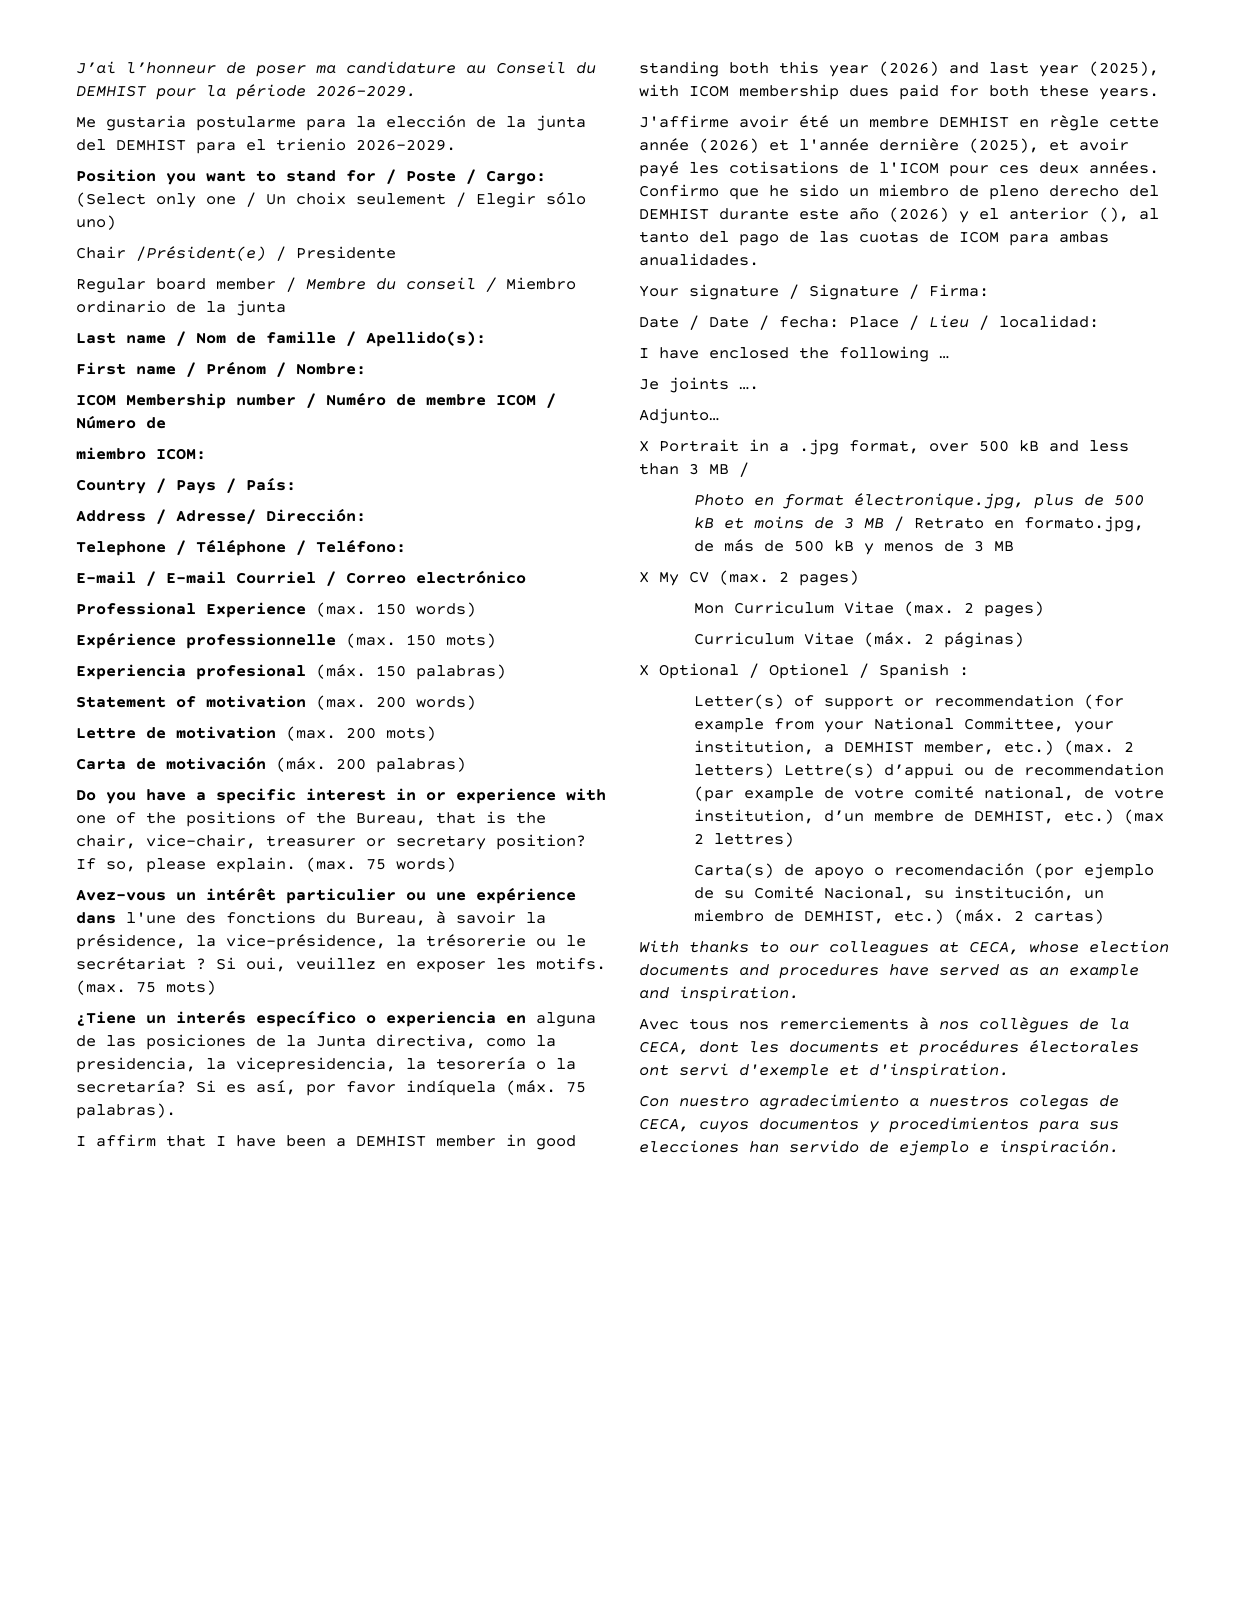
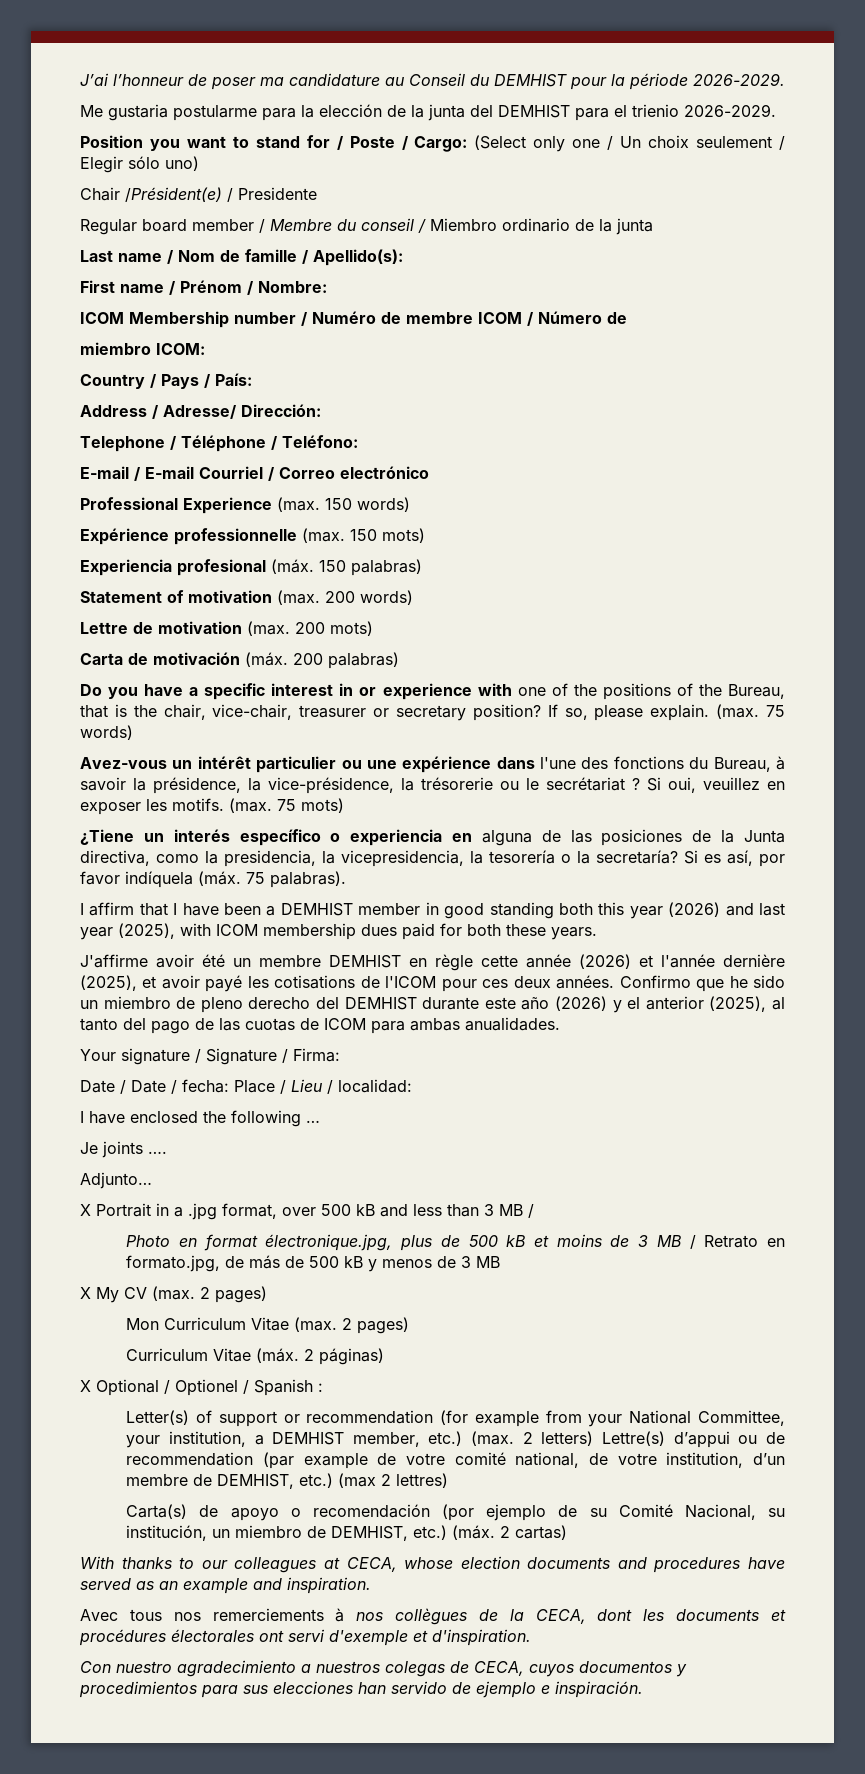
- Confirmo que he sido un miembro de pleno derecho del DEMHIST durante este año (2026) y el anterior (), al tanto del pago de las cuotas de ICOM para ambas anualidades.
+ Confirmo que he sido un miembro de pleno derecho del DEMHIST durante este año (2026) y el anterior (2025), al tanto del pago de las cuotas de ICOM para ambas anualidades.

